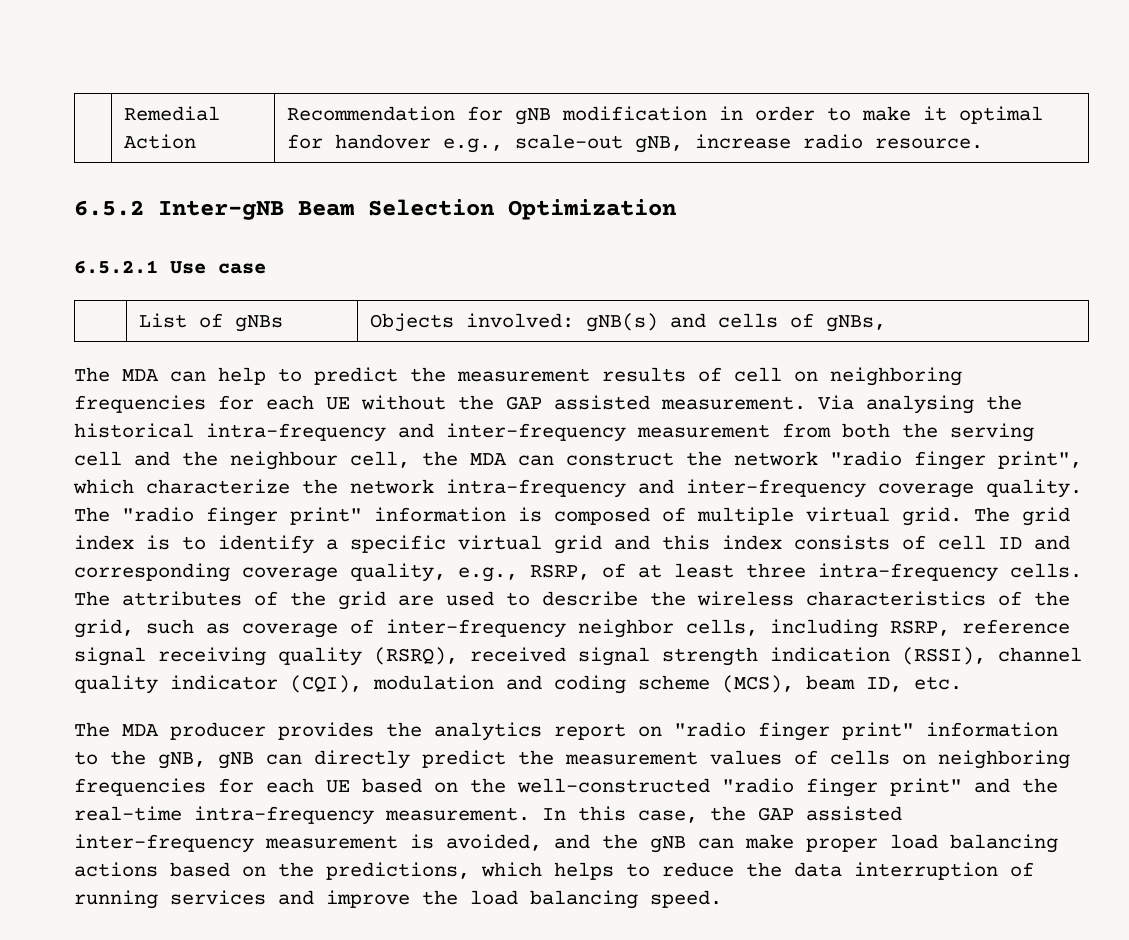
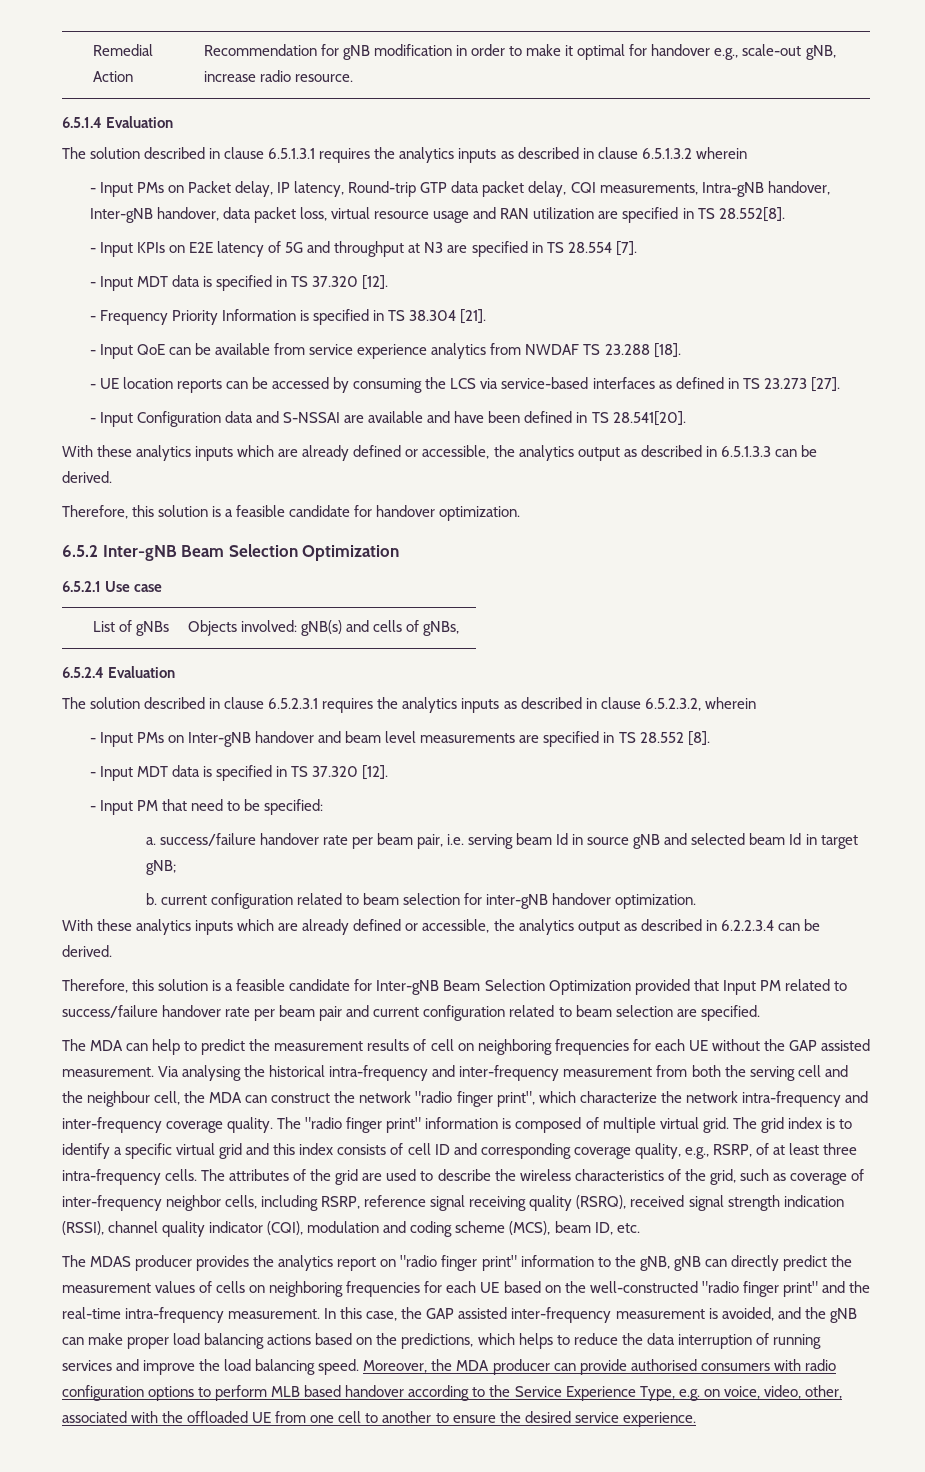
+ 6.5.1.4 Evaluation
+ The solution described in clause 6.5.1.3.1 requires the analytics inputs as described in clause 6.5.1.3.2 wherein
+ - Input PMs on Packet delay, IP latency, Round-trip GTP data packet delay, CQI measurements, Intra-gNB handover, Inter-gNB handover, data packet loss, virtual resource usage and RAN utilization are specified in TS 28.552[8].
+ - Input KPIs on E2E latency of 5G and throughput at N3 are specified in TS 28.554 [7].
+ - Input MDT data is specified in TS 37.320 [12].
+ - Frequency Priority Information is specified in TS 38.304 [21].
+ - Input QoE can be available from service experience analytics from NWDAF TS 23.288 [18].
+ - UE location reports can be accessed by consuming the LCS via service-based interfaces as defined in TS 23.273 [27].
+ - Input Configuration data and S-NSSAI are available and have been defined in TS 28.541[20].
+ With these analytics inputs which are already defined or accessible, the analytics output as described in 6.5.1.3.3 can be derived.
+ Therefore, this solution is a feasible candidate for handover optimization.
+ 6.5.2.4 Evaluation
+ The solution described in clause 6.5.2.3.1 requires the analytics inputs as described in clause 6.5.2.3.2, wherein
+ - Input PMs on Inter-gNB handover and beam level measurements are specified in TS 28.552 [8].
+ - Input MDT data is specified in TS 37.320 [12].
+ - Input PM that need to be specified:
+ a. success/failure handover rate per beam pair, i.e. serving beam Id in source gNB and selected beam Id in target gNB;
+ b. current configuration related to beam selection for inter-gNB handover optimization.
+ With these analytics inputs which are already defined or accessible, the analytics output as described in 6.2.2.3.4 can be derived.
+ Therefore, this solution is a feasible candidate for Inter-gNB Beam Selection Optimization provided that Input PM related to success/failure handover rate per beam pair and current configuration related to beam selection are specified.
- The MDA producer provides the analytics report on "radio finger print" information to the gNB, gNB can directly predict the measurement values of cells on neighboring frequencies for each UE based on the well-constructed "radio finger print" and the real-time intra-frequency measurement.
+ The MDAS producer provides the analytics report on "radio finger print" information to the gNB, gNB can directly predict the measurement values of cells on neighboring frequencies for each UE based on the well-constructed "radio finger print" and the real-time intra-frequency measurement.
+ Moreover, the MDA producer can provide authorised consumers with radio configuration options to perform MLB based handover according to the Service Experience Type, e.g. on voice, video, other, associated with the offloaded UE from one cell to another to ensure the desired service experience.

